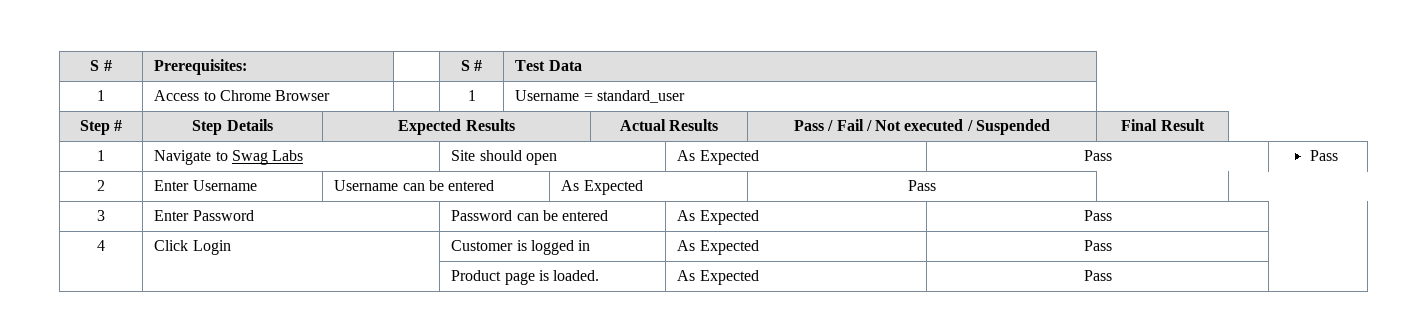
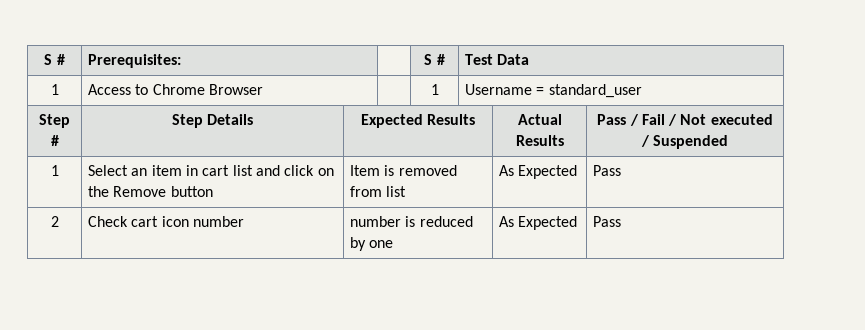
- Step # | Step Details | Expected Results | Actual Results | Pass / Fail / Not executed / Suspended | Final Result
- 1 | Navigate to Swag Labs | Site should open | As Expected | Pass | Pass
+ Step # | Step Details | Expected Results | Actual Results | Pass / Fail / Not executed / Suspended
+ 1 | Select an item in cart list and click on the Remove button | Item is removed from list | As Expected | Pass
- 2 | Enter Username | Username can be entered | As Expected | Pass |
- 3 | Enter Password | Password can be entered | As Expected | Pass |
- 4 | Click Login | Customer is logged in | As Expected | Pass |
- | | Product page is loaded. | As Expected | Pass |
+ 2 | Check cart icon number | number is reduced by one | As Expected | Pass

